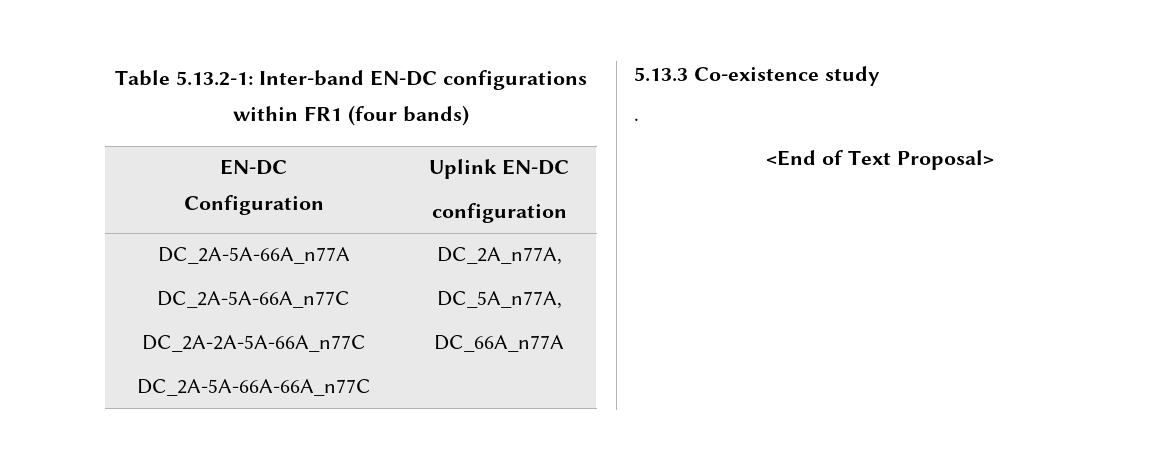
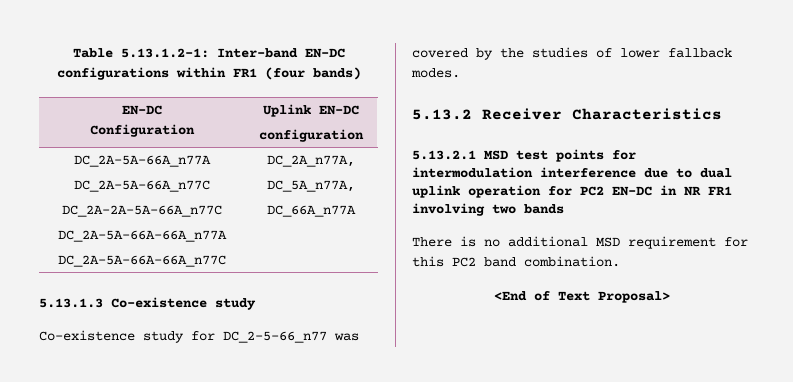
- Table 5.13.2-1: Inter-band EN-DC configurations within FR1 (four bands)
+ Table 5.13.1.2-1: Inter-band EN-DC configurations within FR1 (four bands)
  DC_2A-5A-66A_n77A
  DC_2A-5A-66A_n77C
  DC_2A-2A-5A-66A_n77C
+ DC_2A-5A-66A-66A_n77A
- 5.13.3 Co-existence study
+ 5.13.1.3 Co-existence study
- .
+ Co-existence study for DC_2-5-66_n77 was covered by the studies of lower fallback modes.
+ 5.13.2 Receiver Characteristics
+ 5.13.2.1 MSD test points for intermodulation interference due to dual uplink operation for PC2 EN-DC in NR FR1 involving two bands
+ There is no additional MSD requirement for this PC2 band combination.

